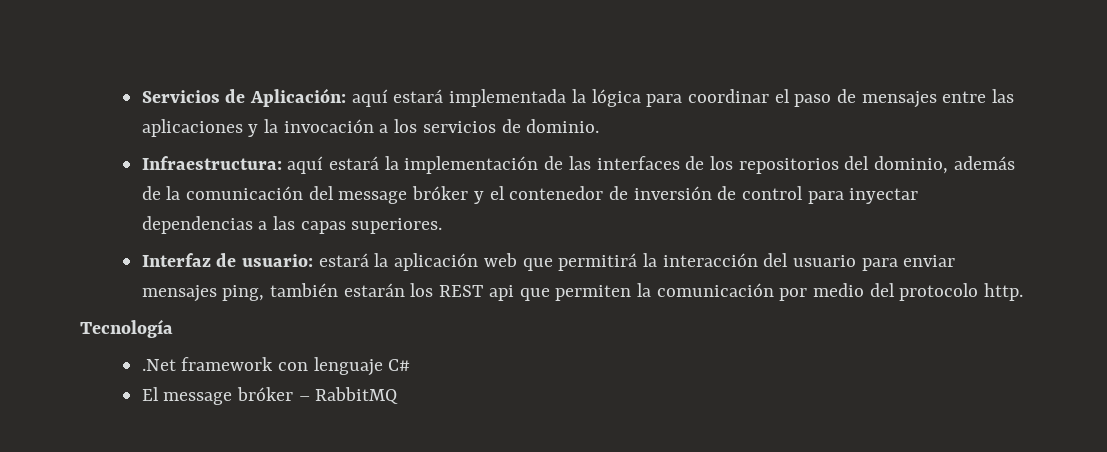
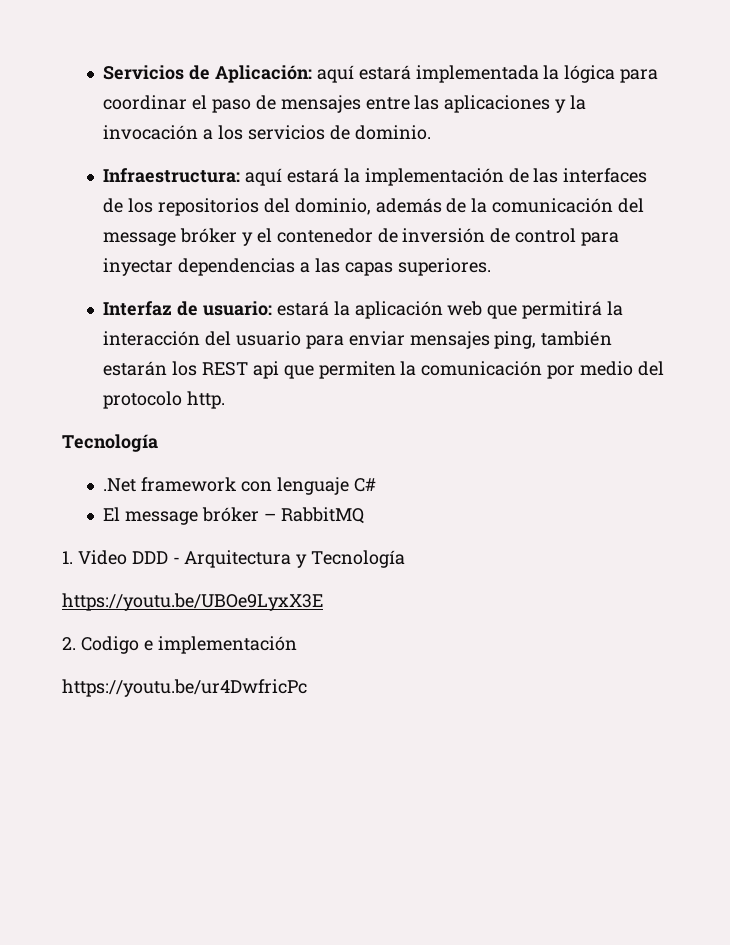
+ 1. Video DDD - Arquitectura y Tecnología
+ https://youtu.be/UBOe9LyxX3E
+ 2. Codigo e implementación
+ https://youtu.be/ur4DwfricPc

